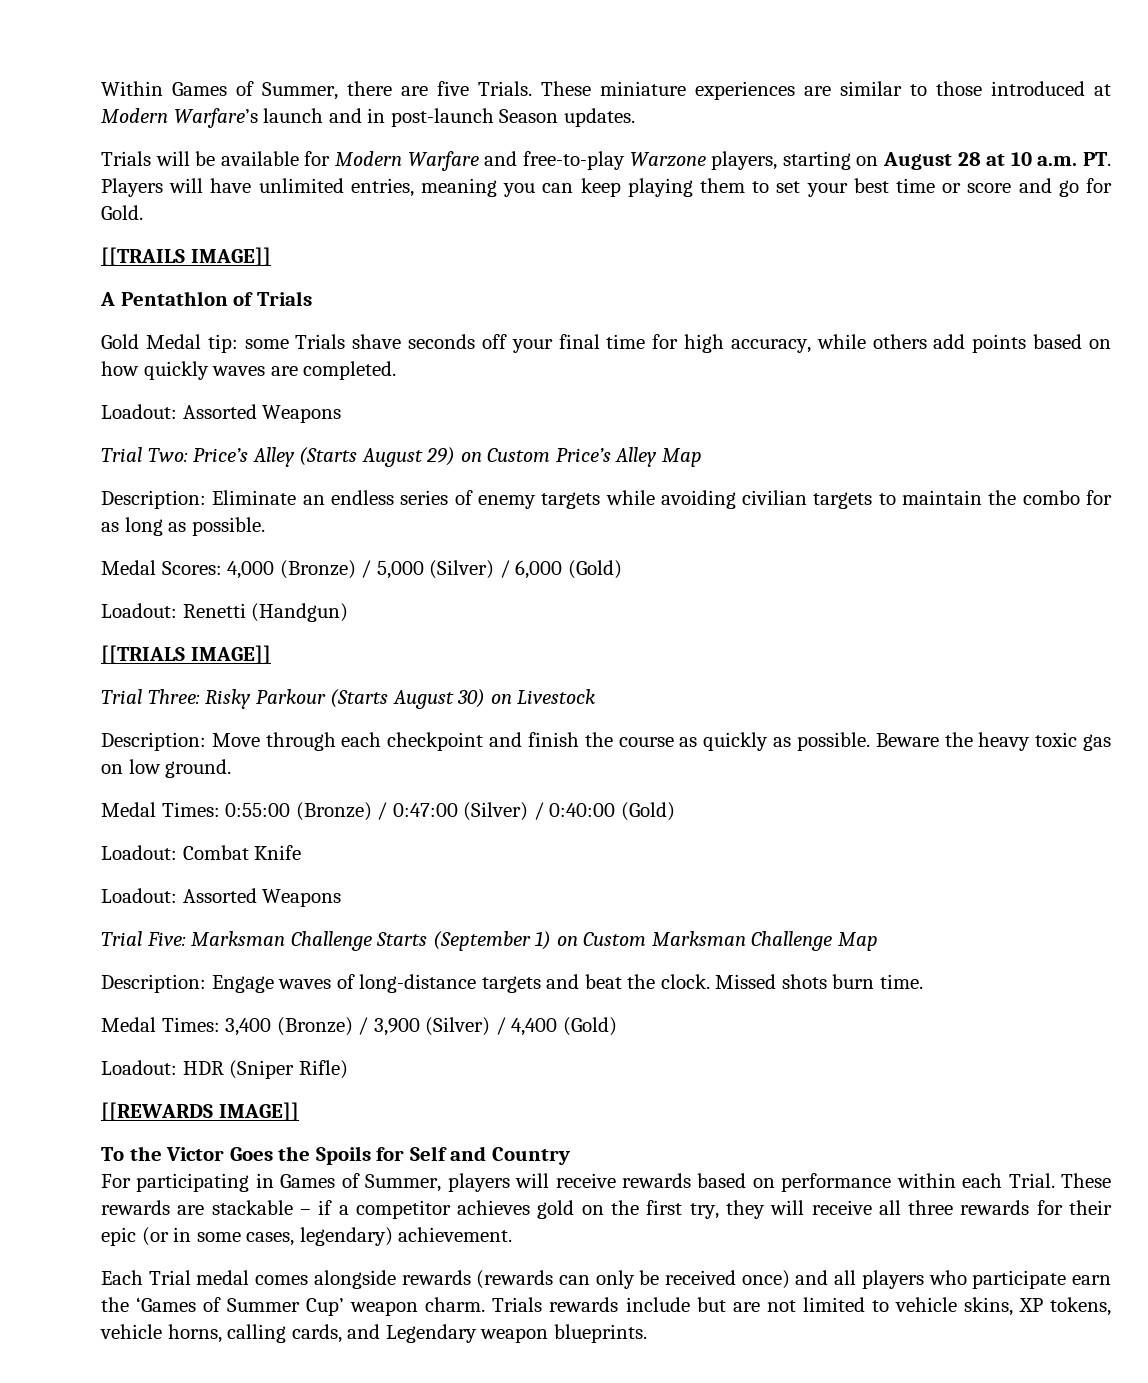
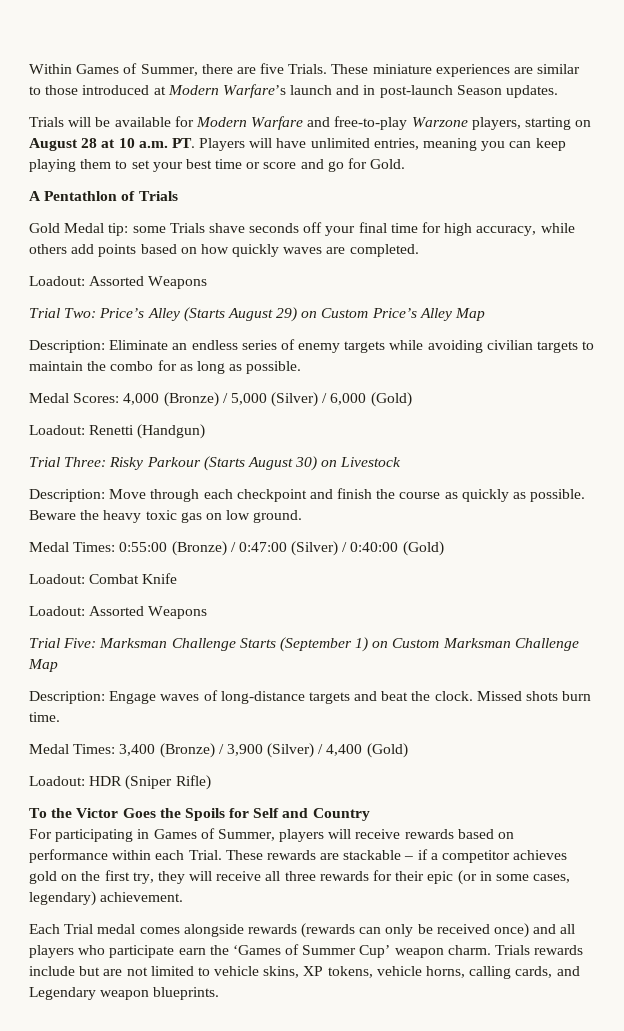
- [[TRAILS IMAGE]]
- [[TRIALS IMAGE]]
- [[REWARDS IMAGE]]

